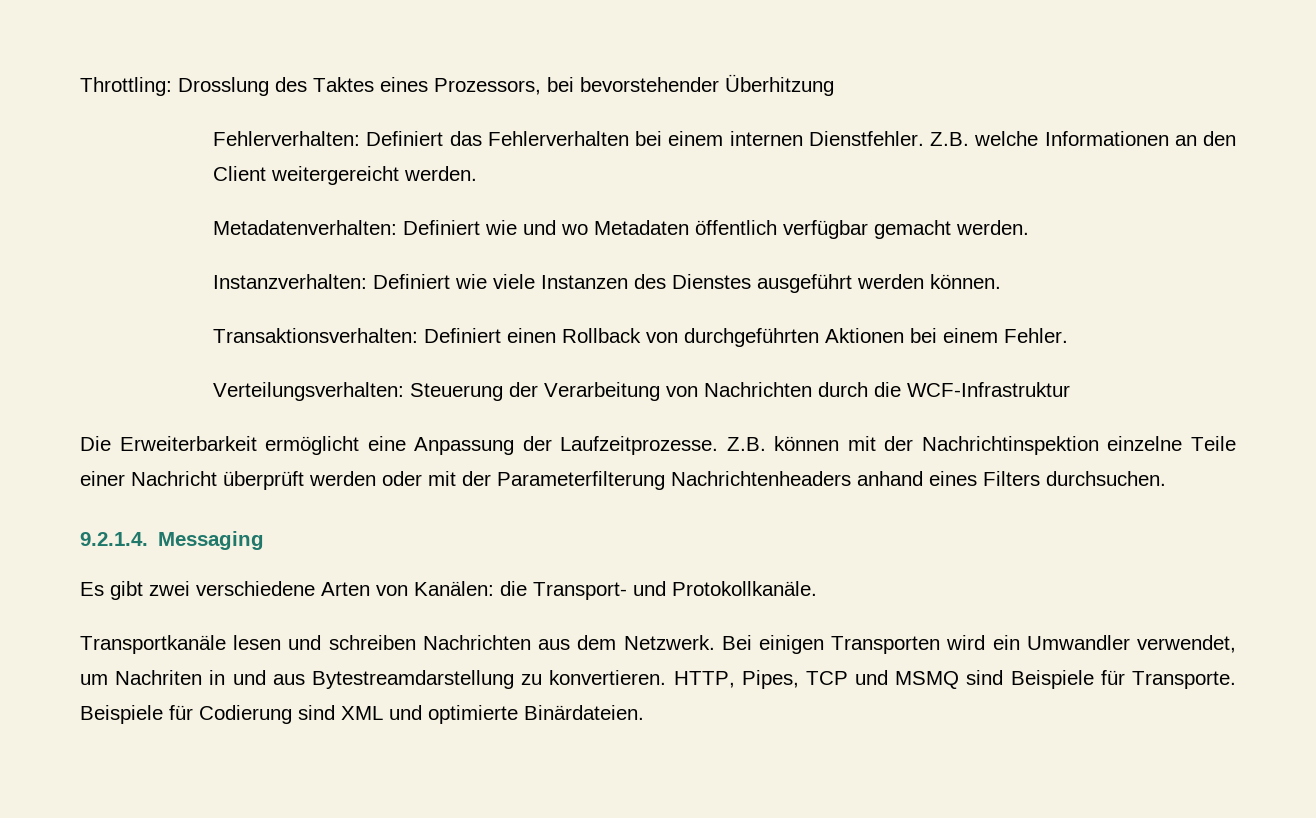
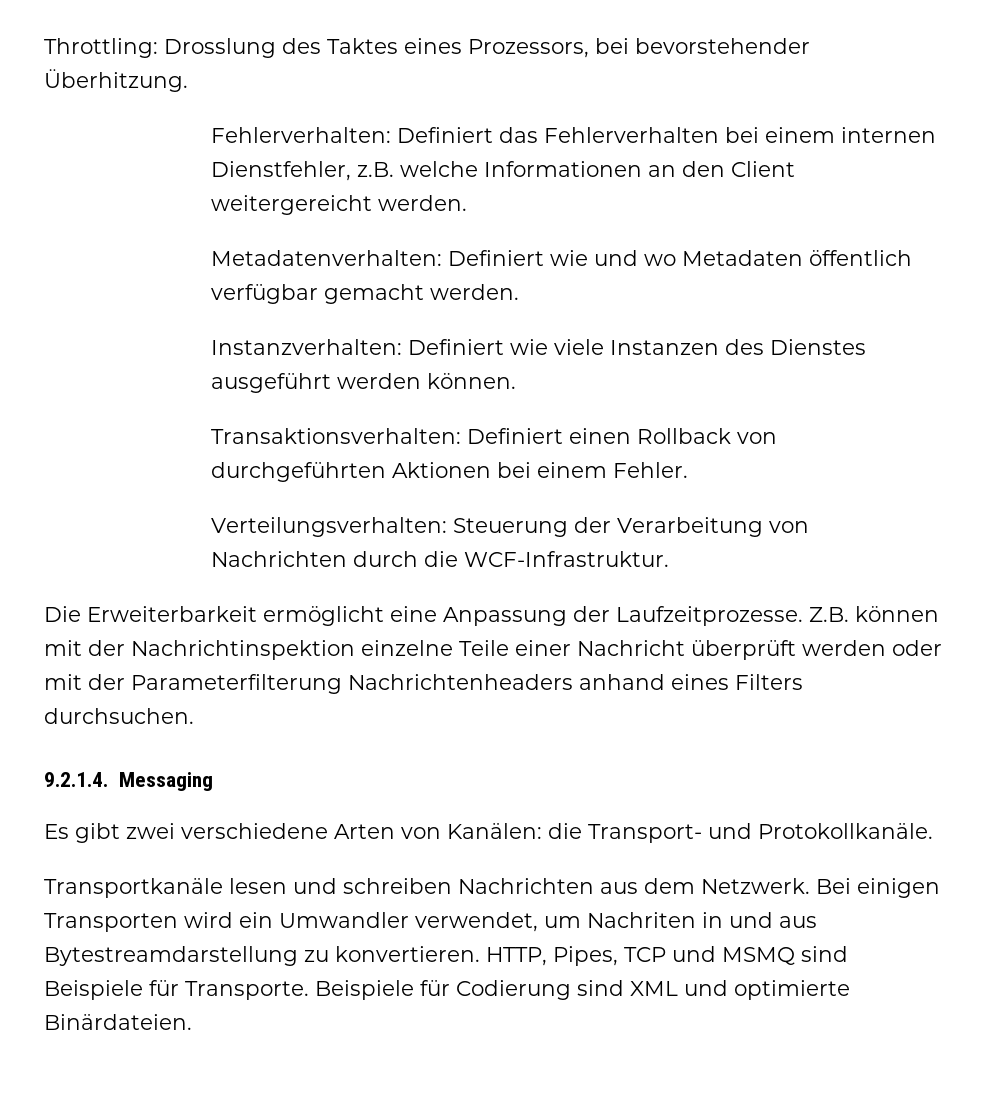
- Throttling: Drosslung des Taktes eines Prozessors, bei bevorstehender Überhitzung
+ Throttling: Drosslung des Taktes eines Prozessors, bei bevorstehender Überhitzung.
- Fehlerverhalten: Definiert das Fehlerverhalten bei einem internen Dienstfehler. Z.B. welche Informationen an den Client weitergereicht werden.
+ Fehlerverhalten: Definiert das Fehlerverhalten bei einem internen Dienstfehler, z.B. welche Informationen an den Client weitergereicht werden.
- Verteilungsverhalten: Steuerung der Verarbeitung von Nachrichten durch die WCF-Infrastruktur
+ Verteilungsverhalten: Steuerung der Verarbeitung von Nachrichten durch die WCF-Infrastruktur.

